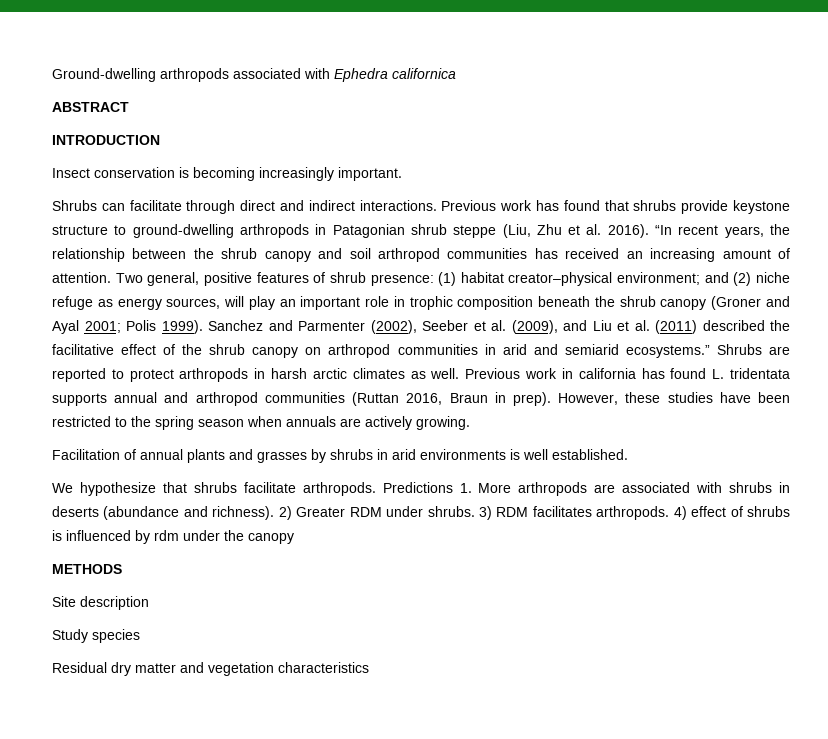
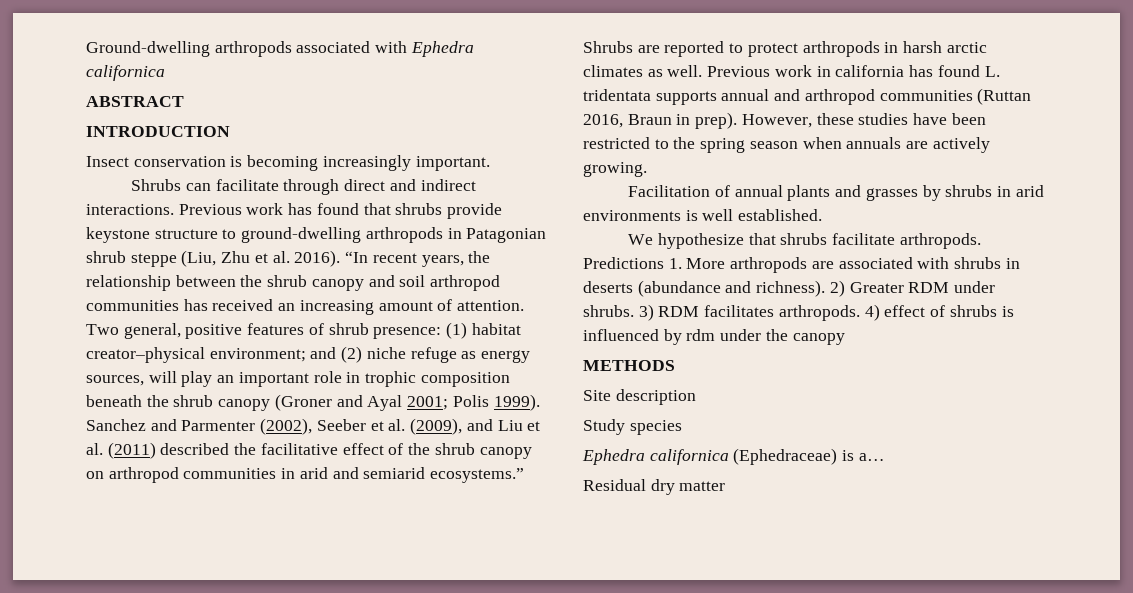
+ Ephedra californica (Ephedraceae) is a…
- Residual dry matter and vegetation characteristics
+ Residual dry matter

